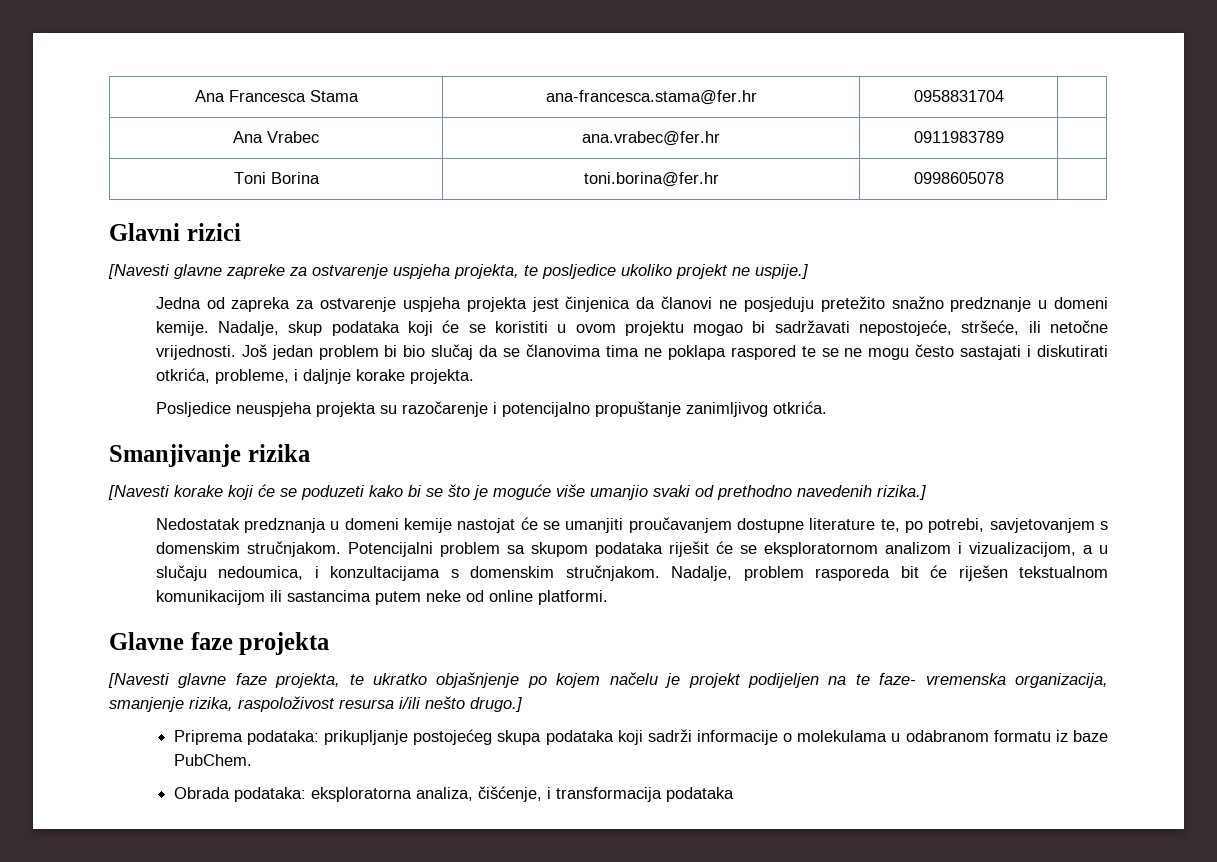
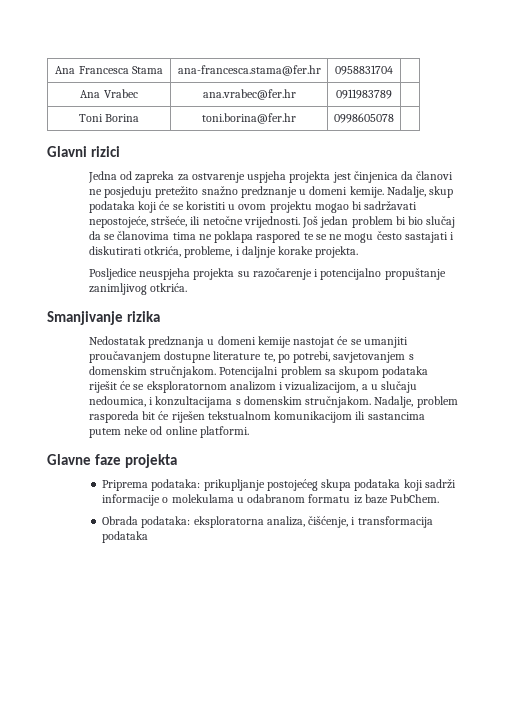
- [Navesti glavne zapreke za ostvarenje uspjeha projekta, te posljedice ukoliko projekt ne uspije.]
- [Navesti korake koji će se poduzeti kako bi se što je moguće više umanjio svaki od prethodno navedenih rizika.]
- [Navesti glavne faze projekta, te ukratko objašnjenje po kojem načelu je projekt podijeljen na te faze- vremenska organizacija, smanjenje rizika, raspoloživost resursa i/ili nešto drugo.]

